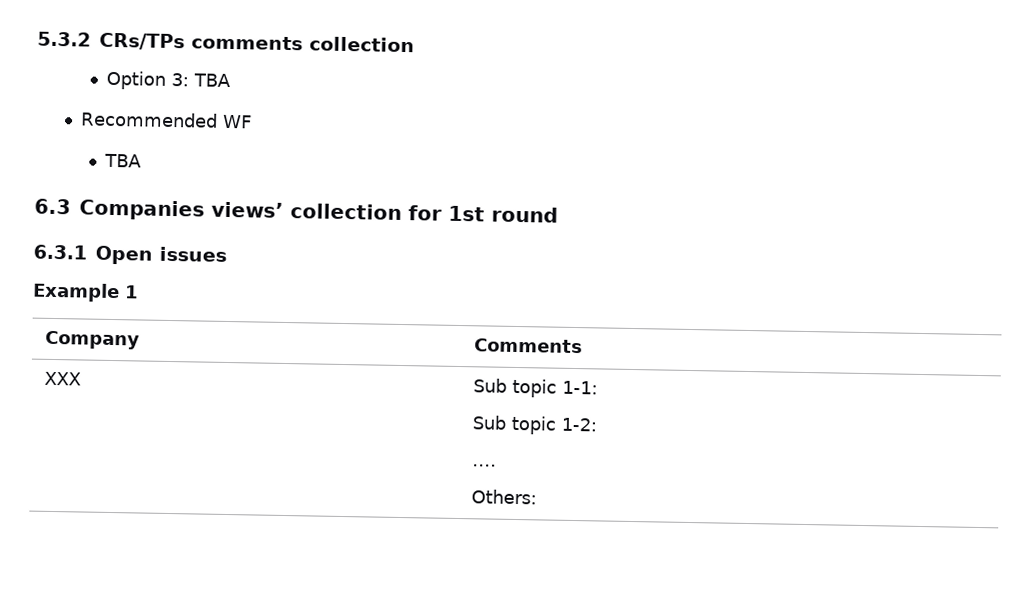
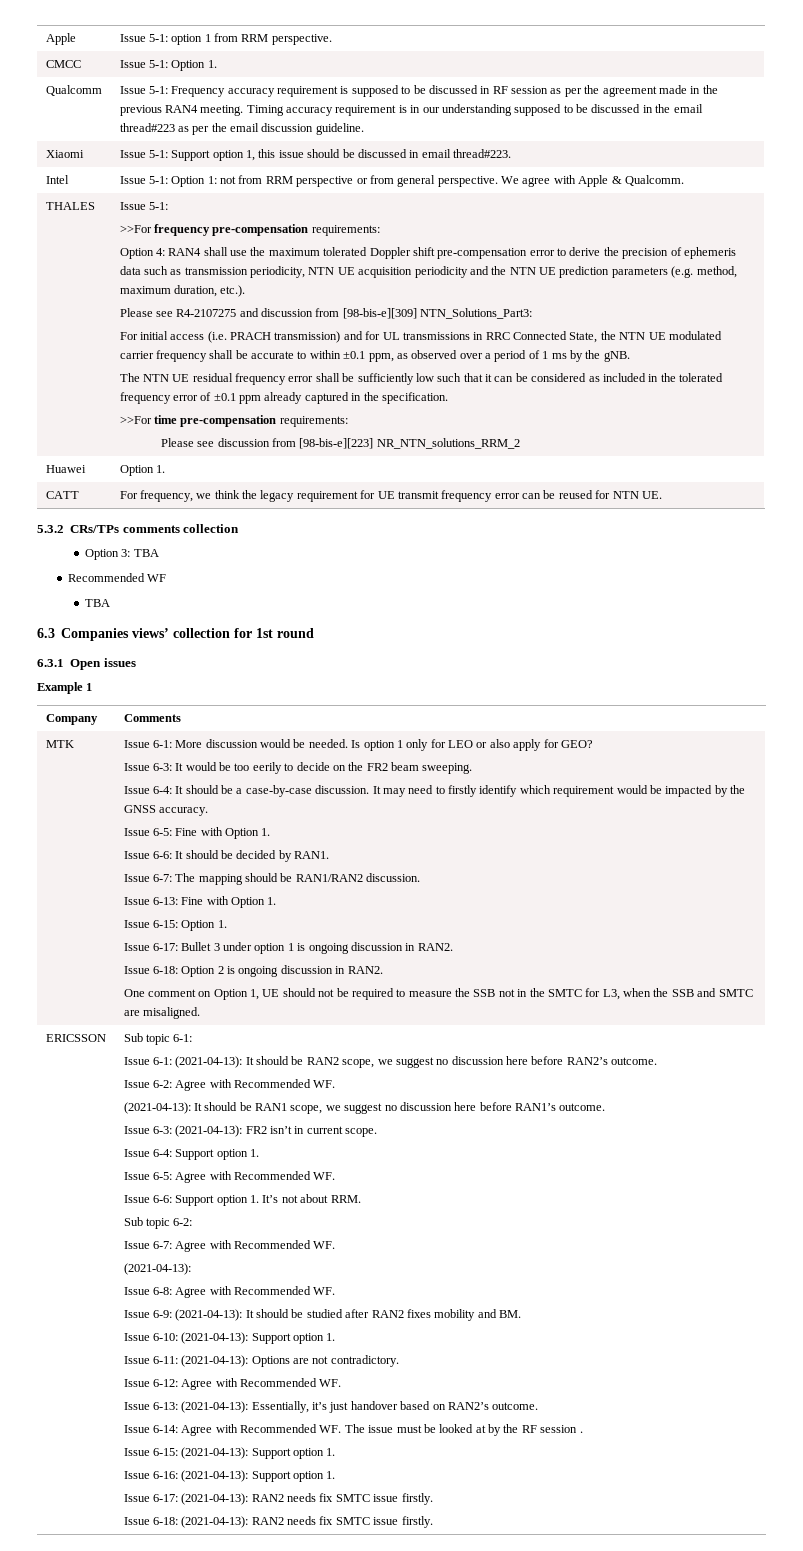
+ Apple | Issue 5-1: option 1 from RRM perspective.
+ CMCC | Issue 5-1: Option 1.
+ Qualcomm | Issue 5-1: Frequency accuracy requirement is supposed to be discussed in RF session as per the agreement made in the previous RAN4 meeting. Timing accuracy requirement is in our understanding supposed to be discussed in the email thread#223 as per the email discussion guideline.
+ Xiaomi | Issue 5-1: Support option 1, this issue should be discussed in email thread#223.
+ Intel | Issue 5-1: Option 1: not from RRM perspective or from general perspective. We agree with Apple & Qualcomm.
+ THALES | Issue 5-1:
+ >>For frequency pre-compensation requirements:
+ Option 4: RAN4 shall use the maximum tolerated Doppler shift pre-compensation error to derive the precision of ephemeris data such as transmission periodicity, NTN UE acquisition periodicity and the NTN UE prediction parameters (e.g. method, maximum duration, etc.).
+ Please see R4-2107275 and discussion from [98-bis-e][309] NTN_Solutions_Part3:
+ For initial access (i.e. PRACH transmission) and for UL transmissions in RRC Connected State, the NTN UE modulated carrier frequency shall be accurate to within ±0.1 ppm, as observed over a period of 1 ms by the gNB.
+ The NTN UE residual frequency error shall be sufficiently low such that it can be considered as included in the tolerated frequency error of ±0.1 ppm already captured in the specification.
+ >>For time pre-compensation requirements:
+ Please see discussion from [98-bis-e][223] NR_NTN_solutions_RRM_2
+ Huawei | Option 1.
+ CATT | For frequency, we think the legacy requirement for UE transmit frequency error can be reused for NTN UE.
- XXX | Sub topic 1-1:
- Sub topic 1-2:
- ….
- Others:
+ MTK | Issue 6-1: More discussion would be needed. Is option 1 only for LEO or also apply for GEO?
+ Issue 6-3: It would be too eerily to decide on the FR2 beam sweeping.
+ Issue 6-4: It should be a case-by-case discussion. It may need to firstly identify which requirement would be impacted by the GNSS accuracy.
+ Issue 6-5: Fine with Option 1.
+ Issue 6-6: It should be decided by RAN1.
+ Issue 6-7: The mapping should be RAN1/RAN2 discussion.
+ Issue 6-13: Fine with Option 1.
+ Issue 6-15: Option 1.
+ Issue 6-17: Bullet 3 under option 1 is ongoing discussion in RAN2.
+ Issue 6-18: Option 2 is ongoing discussion in RAN2.
+ One comment on Option 1, UE should not be required to measure the SSB not in the SMTC for L3, when the SSB and SMTC are misaligned.
+ ERICSSON | Sub topic 6-1:
+ Issue 6-1: (2021-04-13): It should be RAN2 scope, we suggest no discussion here before RAN2’s outcome.
+ Issue 6-2: Agree with Recommended WF.
+ (2021-04-13): It should be RAN1 scope, we suggest no discussion here before RAN1’s outcome.
+ Issue 6-3: (2021-04-13): FR2 isn’t in current scope.
+ Issue 6-4: Support option 1.
+ Issue 6-5: Agree with Recommended WF.
+ Issue 6-6: Support option 1. It’s not about RRM.
+ Sub topic 6-2:
+ Issue 6-7: Agree with Recommended WF.
+ (2021-04-13):
+ Issue 6-8: Agree with Recommended WF.
+ Issue 6-9: (2021-04-13): It should be studied after RAN2 fixes mobility and BM.
+ Issue 6-10: (2021-04-13): Support option 1.
+ Issue 6-11: (2021-04-13): Options are not contradictory.
+ Issue 6-12: Agree with Recommended WF.
+ Issue 6-13: (2021-04-13): Essentially, it’s just handover based on RAN2’s outcome.
+ Issue 6-14: Agree with Recommended WF. The issue must be looked at by the RF session .
+ Issue 6-15: (2021-04-13): Support option 1.
+ Issue 6-16: (2021-04-13): Support option 1.
+ Issue 6-17: (2021-04-13): RAN2 needs fix SMTC issue firstly.
+ Issue 6-18: (2021-04-13): RAN2 needs fix SMTC issue firstly.

